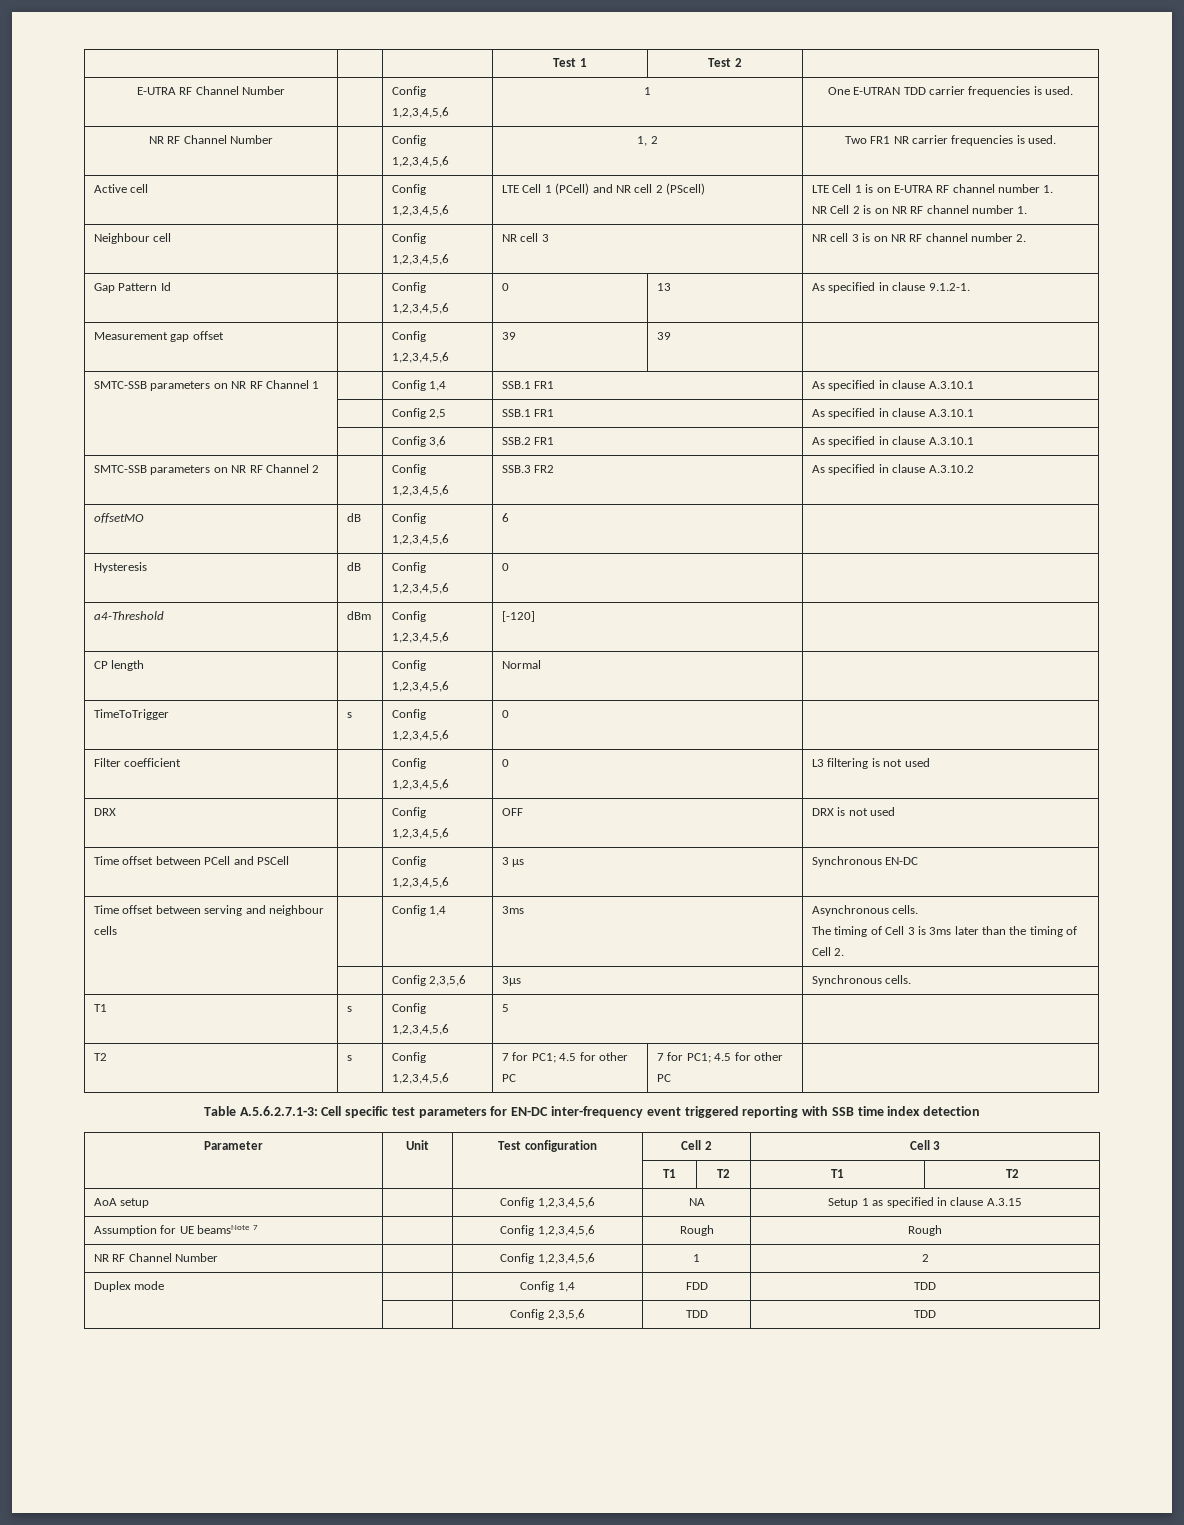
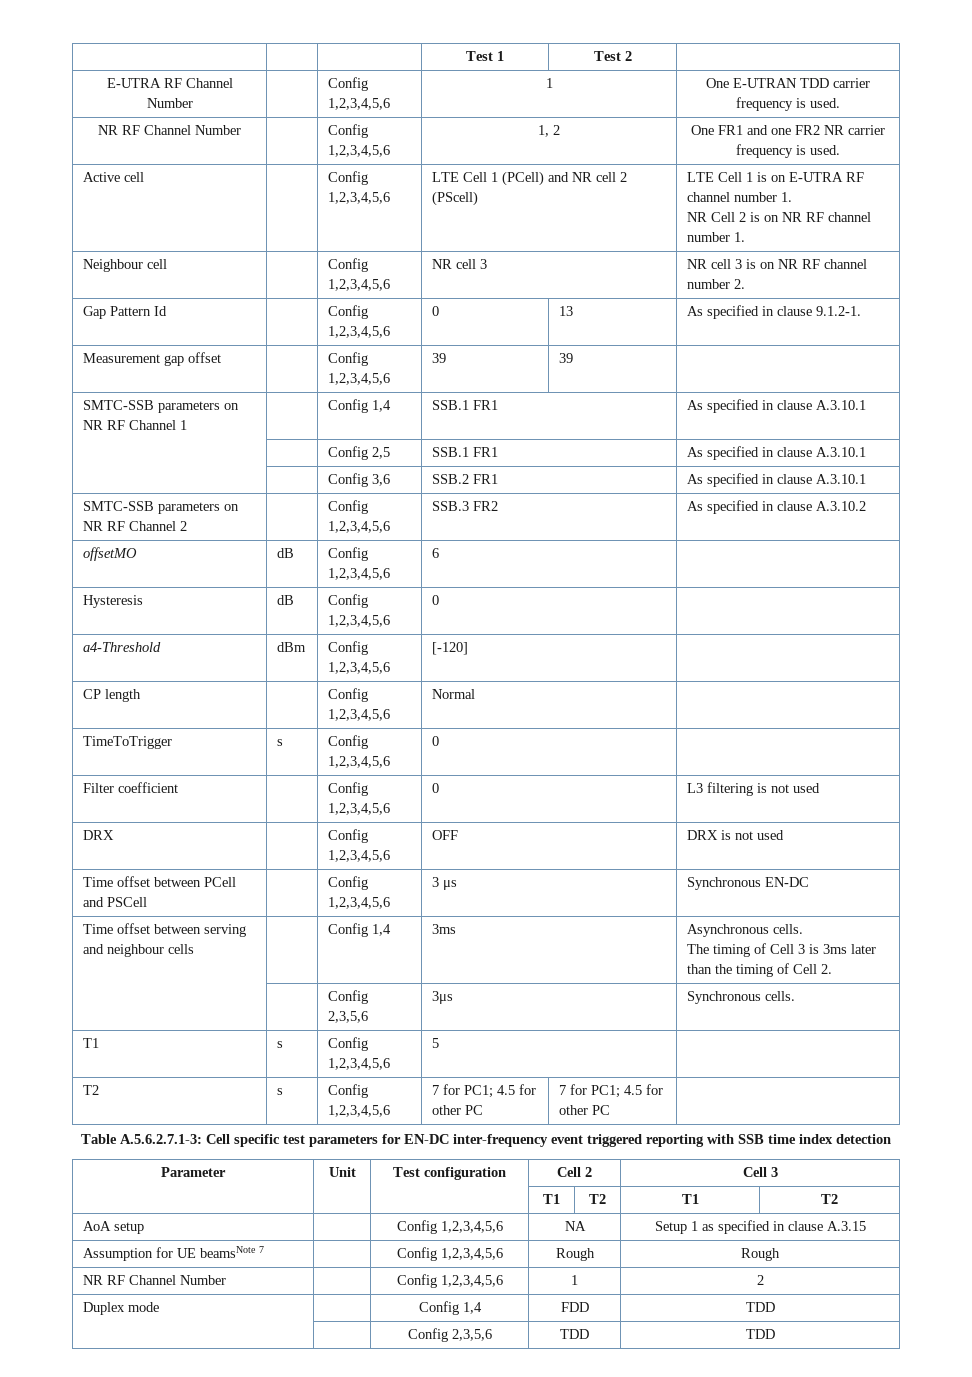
- E-UTRA RF Channel Number | | Config 1,2,3,4,5,6 | 1 | One E-UTRAN TDD carrier frequencies is used.
+ E-UTRA RF Channel Number | | Config 1,2,3,4,5,6 | 1 | One E-UTRAN TDD carrier frequency is used.
- NR RF Channel Number | | Config 1,2,3,4,5,6 | 1, 2 | Two FR1 NR carrier frequencies is used.
+ NR RF Channel Number | | Config 1,2,3,4,5,6 | 1, 2 | One FR1 and one FR2 NR carrier frequency is used.

